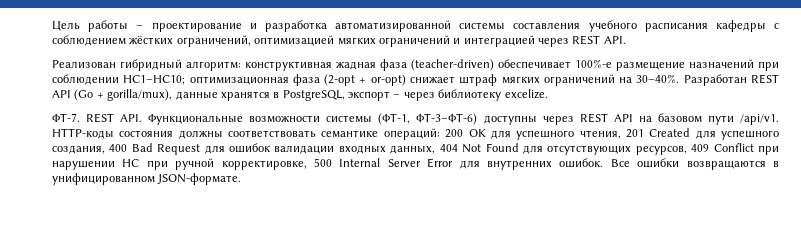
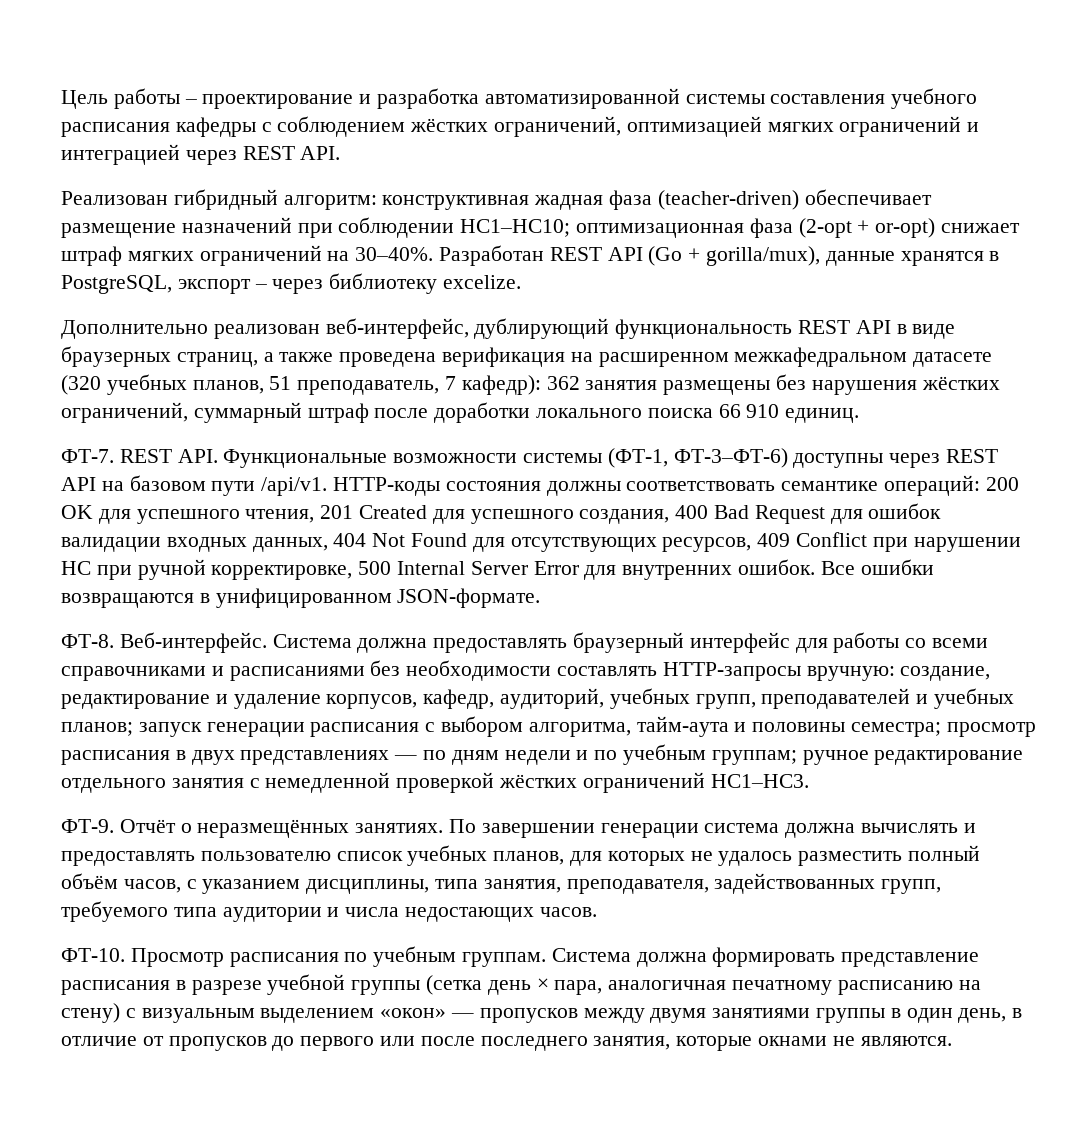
- Реализован гибридный алгоритм: конструктивная жадная фаза (teacher-driven) обеспечивает 100%-е размещение назначений при соблюдении HC1–HC10; оптимизационная фаза (2-opt + or-opt) снижает штраф мягких ограничений на 30–40%.
+ Реализован гибридный алгоритм: конструктивная жадная фаза (teacher-driven) обеспечивает размещение назначений при соблюдении HC1–HC10; оптимизационная фаза (2-opt + or-opt) снижает штраф мягких ограничений на 30–40%.
+ Дополнительно реализован веб-интерфейс, дублирующий функциональность REST API в виде браузерных страниц, а также проведена верификация на расширенном межкафедральном датасете (320 учебных планов, 51 преподаватель, 7 кафедр): 362 занятия размещены без нарушения жёстких ограничений, суммарный штраф после доработки локального поиска 66 910 единиц.
+ ФТ-8. Веб-интерфейс. Система должна предоставлять браузерный интерфейс для работы со всеми справочниками и расписаниями без необходимости составлять HTTP-запросы вручную: создание, редактирование и удаление корпусов, кафедр, аудиторий, учебных групп, преподавателей и учебных планов; запуск генерации расписания с выбором алгоритма, тайм-аута и половины семестра; просмотр расписания в двух представлениях — по дням недели и по учебным группам; ручное редактирование отдельного занятия с немедленной проверкой жёстких ограничений HC1–HC3.
+ ФТ-9. Отчёт о неразмещённых занятиях. По завершении генерации система должна вычислять и предоставлять пользователю список учебных планов, для которых не удалось разместить полный объём часов, с указанием дисциплины, типа занятия, преподавателя, задействованных групп, требуемого типа аудитории и числа недостающих часов.
+ ФТ-10. Просмотр расписания по учебным группам. Система должна формировать представление расписания в разрезе учебной группы (сетка день × пара, аналогичная печатному расписанию на стену) с визуальным выделением «окон» — пропусков между двумя занятиями группы в один день, в отличие от пропусков до первого или после последнего занятия, которые окнами не являются.

